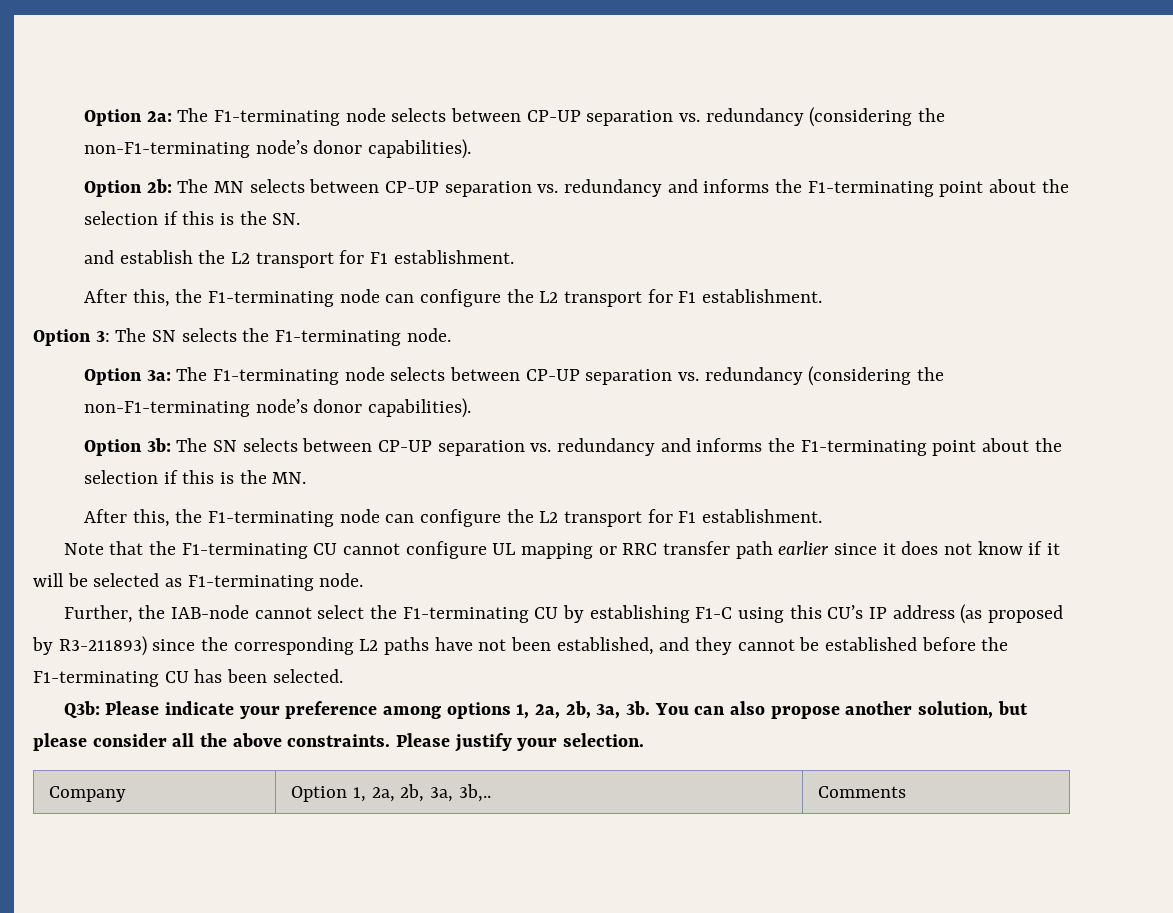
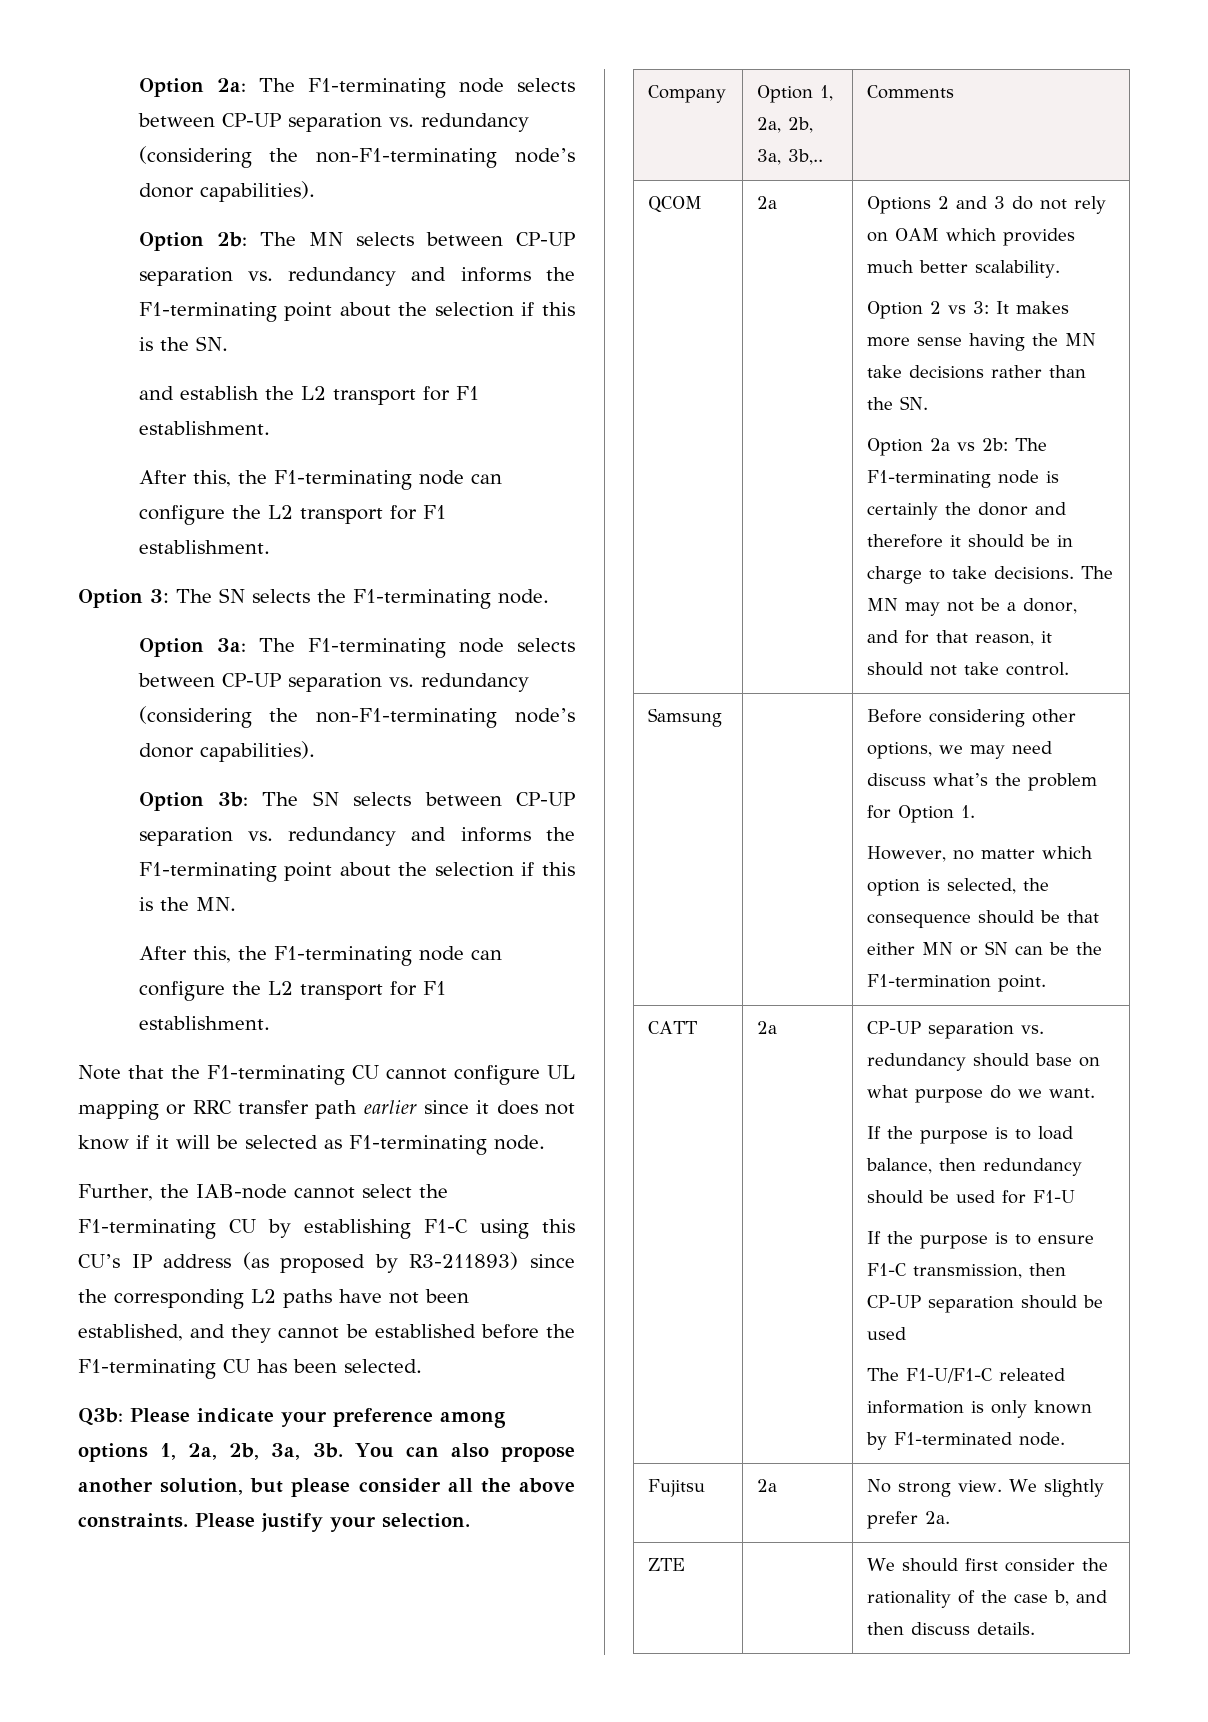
+ QCOM | 2a | Options 2 and 3 do not rely on OAM which provides much better scalability.
+ Option 2 vs 3: It makes more sense having the MN take decisions rather than the SN.
+ Option 2a vs 2b: The F1-terminating node is certainly the donor and therefore it should be in charge to take decisions. The MN may not be a donor, and for that reason, it should not take control.
+ Samsung | | Before considering other options, we may need discuss what’s the problem for Option 1.
+ However, no matter which option is selected, the consequence should be that either MN or SN can be the F1-termination point.
+ CATT | 2a | CP-UP separation vs. redundancy should base on what purpose do we want.
+ If the purpose is to load balance, then redundancy should be used for F1-U
+ If the purpose is to ensure F1-C transmission, then CP-UP separation should be used
+ The F1-U/F1-C releated information is only known by F1-terminated node.
+ Fujitsu | 2a | No strong view. We slightly prefer 2a.
+ ZTE | | We should first consider the rationality of the case b, and then discuss details.

